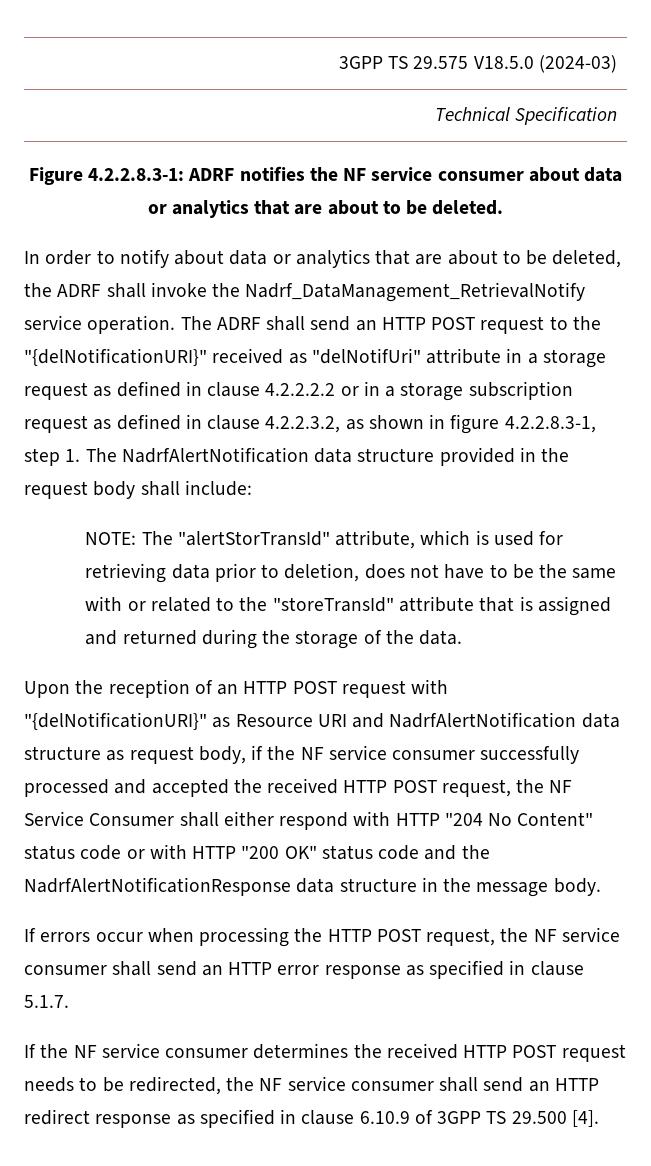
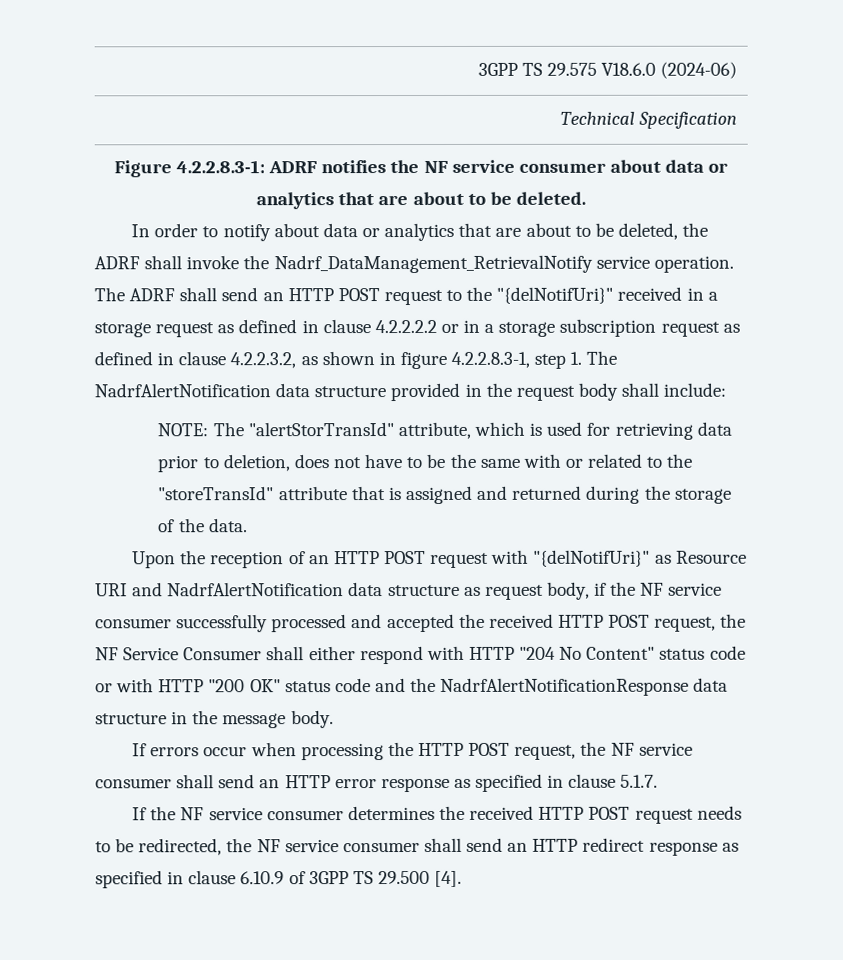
- 3GPP TS 29.575 V18.5.0 (2024-03)
+ 3GPP TS 29.575 V18.6.0 (2024-06)
- The ADRF shall send an HTTP POST request to the "{delNotificationURI}" received as "delNotifUri" attribute in a storage request as defined in clause 4.2.2.2.2 or in a storage subscription request as defined in clause 4.2.2.3.2, as shown in figure 4.2.2.8.3-1, step 1. The NadrfAlertNotification data structure provided in the request body shall include:
+ The ADRF shall send an HTTP POST request to the "{delNotifUri}" received in a storage request as defined in clause 4.2.2.2.2 or in a storage subscription request as defined in clause 4.2.2.3.2, as shown in figure 4.2.2.8.3-1, step 1. The NadrfAlertNotification data structure provided in the request body shall include:
- Upon the reception of an HTTP POST request with "{delNotificationURI}" as Resource URI and NadrfAlertNotification data structure as request body, if the NF service consumer successfully processed and accepted the received HTTP POST request, the NF Service Consumer shall either respond with HTTP "204 No Content" status code or with HTTP "200 OK" status code and the NadrfAlertNotificationResponse data structure in the message body.
+ Upon the reception of an HTTP POST request with "{delNotifUri}" as Resource URI and NadrfAlertNotification data structure as request body, if the NF service consumer successfully processed and accepted the received HTTP POST request, the NF Service Consumer shall either respond with HTTP "204 No Content" status code or with HTTP "200 OK" status code and the NadrfAlertNotificationResponse data structure in the message body.

